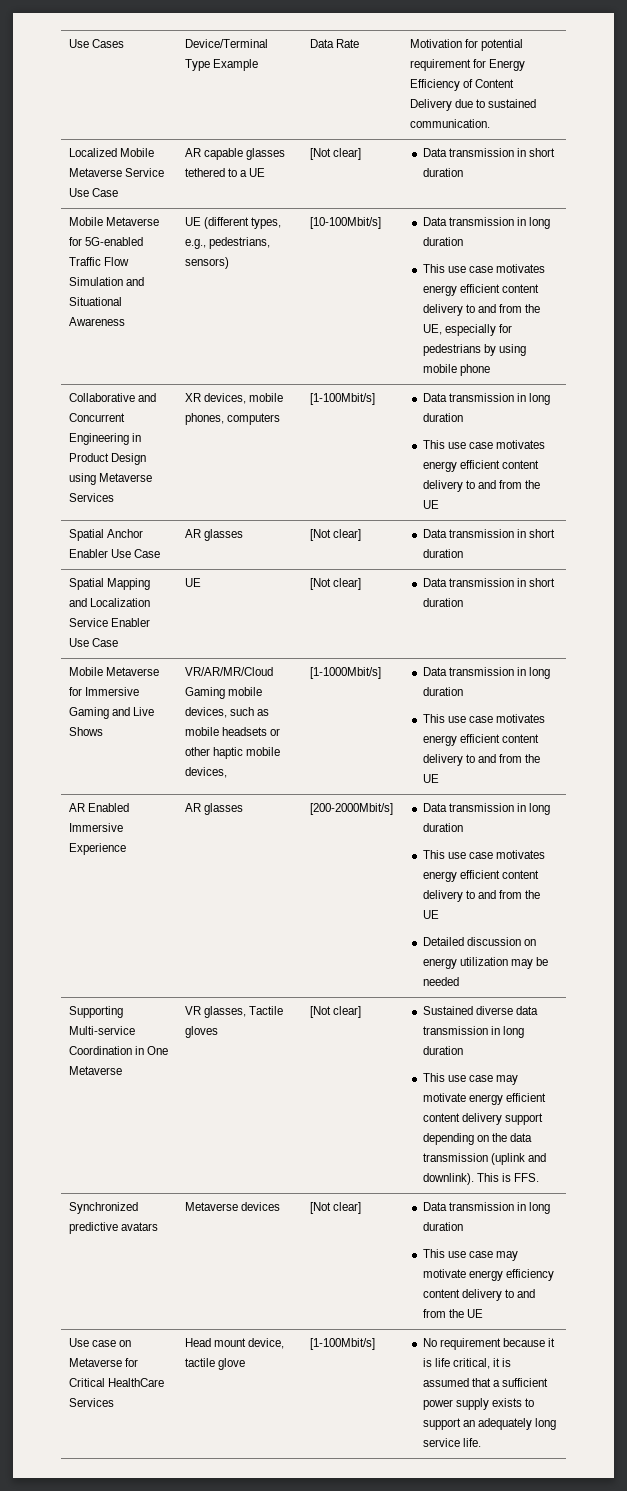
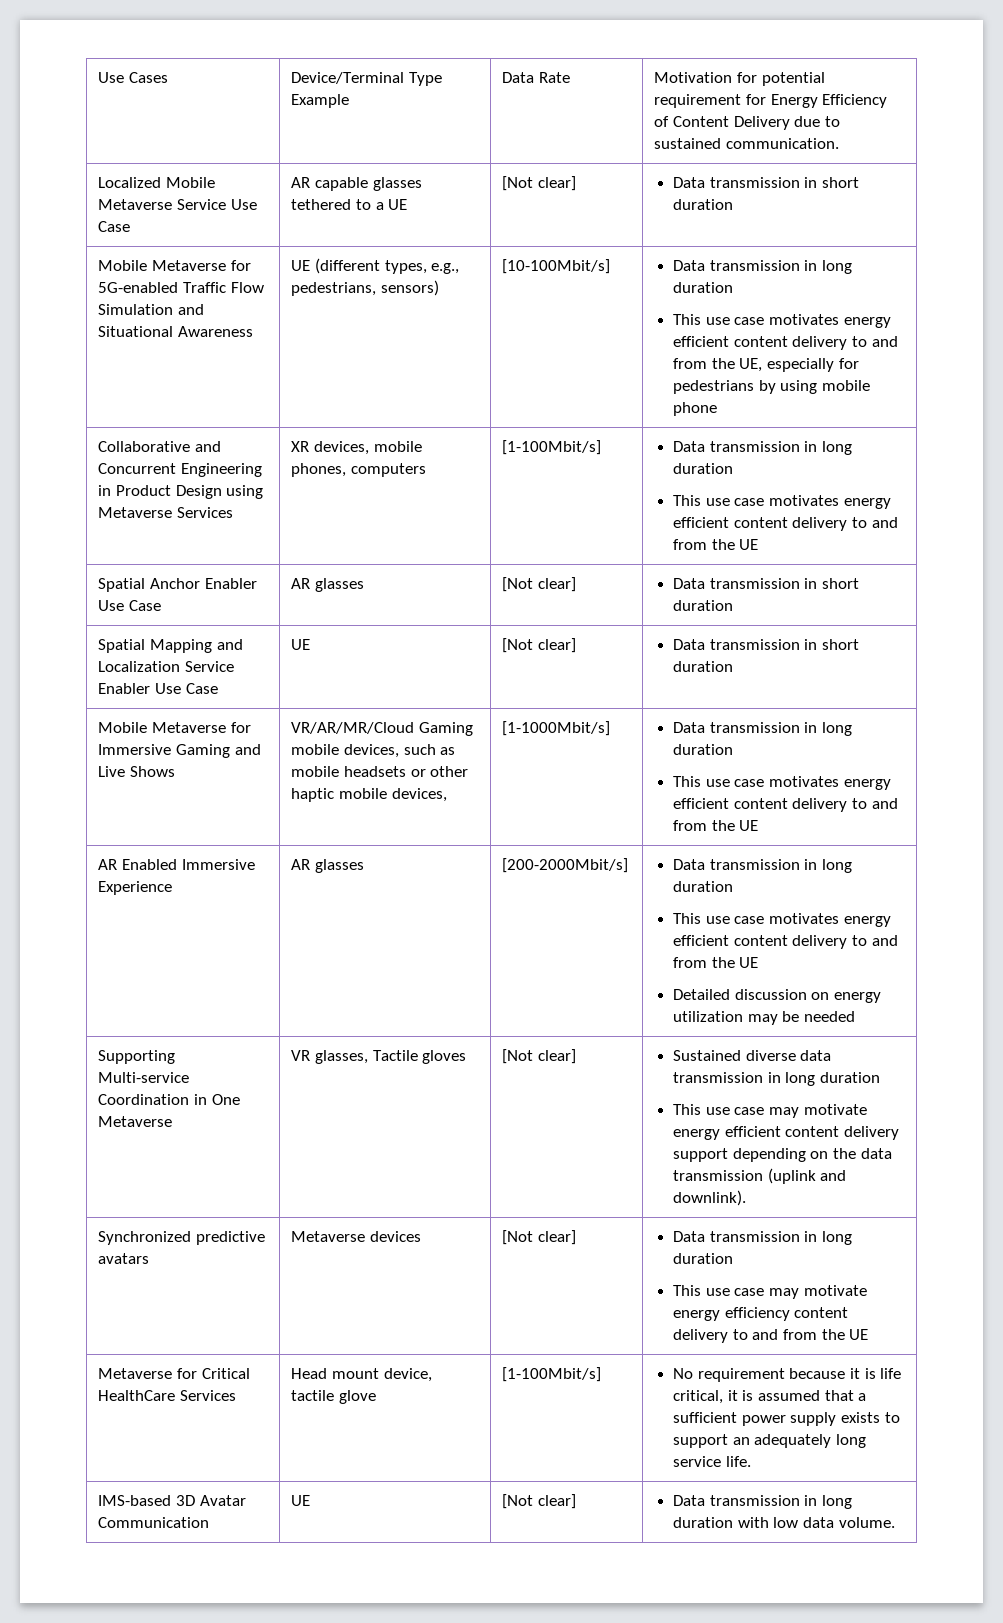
  Supporting Multi-service Coordination in One Metaverse | VR glasses, Tactile gloves | [Not clear] | Sustained diverse data transmission in long duration
- This use case may motivate energy efficient content delivery support depending on the data transmission (uplink and downlink). This is FFS.
+ This use case may motivate energy efficient content delivery support depending on the data transmission (uplink and downlink).
- Use case on Metaverse for Critical HealthCare Services | Head mount device, tactile glove | [1-100Mbit/s] | No requirement because it is life critical, it is assumed that a sufficient power supply exists to support an adequately long service life.
+ Metaverse for Critical HealthCare Services | Head mount device, tactile glove | [1-100Mbit/s] | No requirement because it is life critical, it is assumed that a sufficient power supply exists to support an adequately long service life.
+ IMS-based 3D Avatar Communication | UE | [Not clear] | Data transmission in long duration with low data volume.

